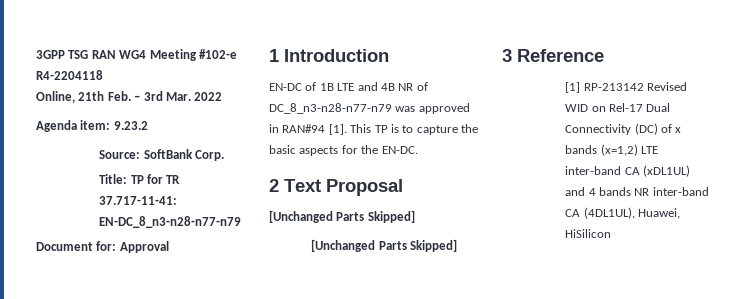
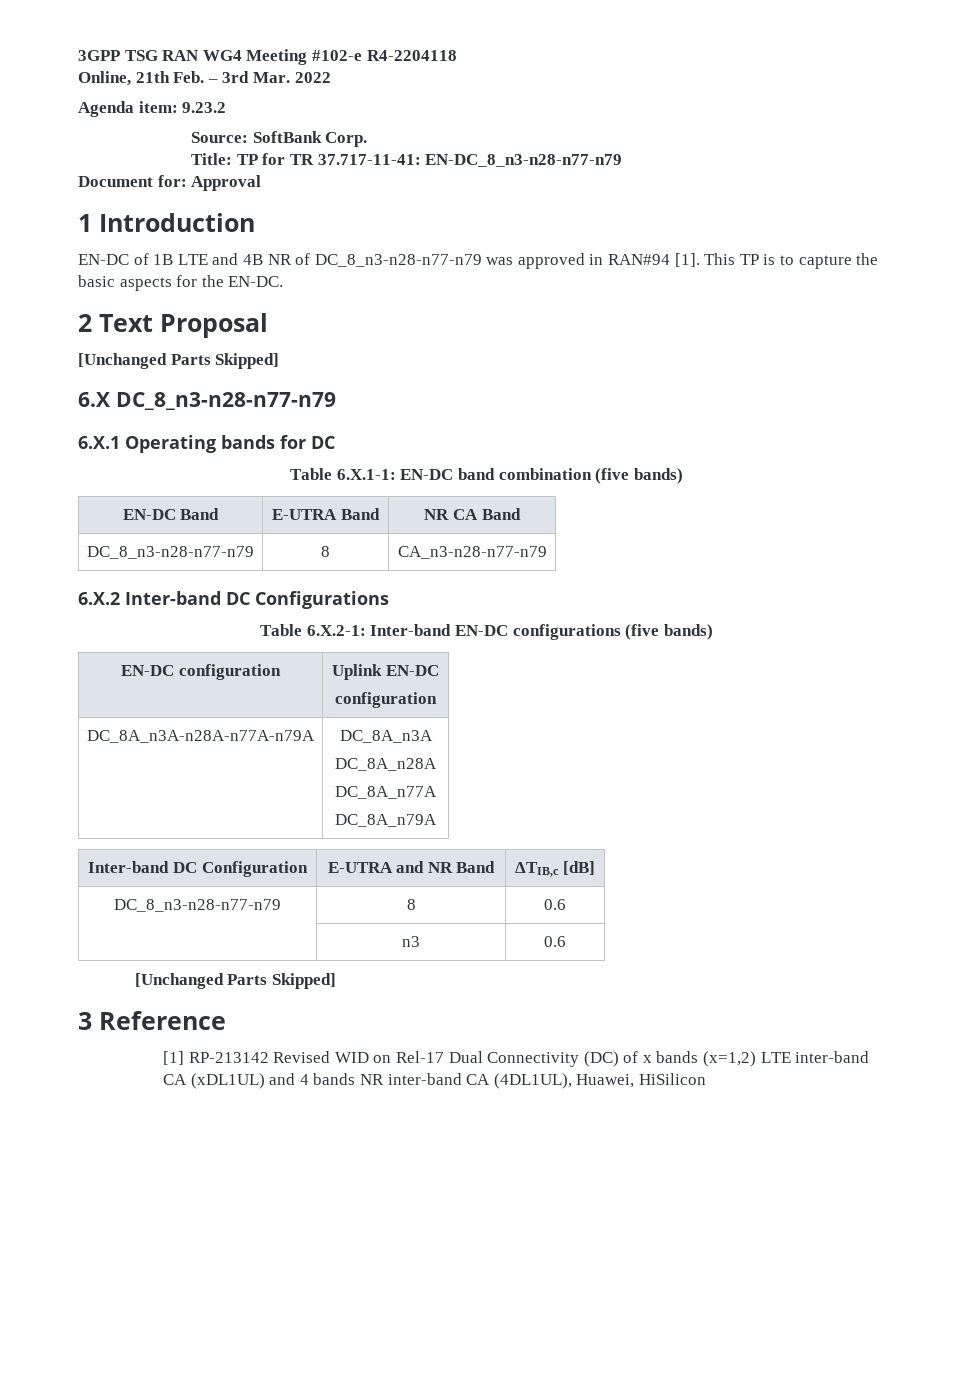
+ 6.X DC_8_n3-n28-n77-n79
+ 6.X.1 Operating bands for DC
+ Table 6.X.1-1: EN-DC band combination (five bands)
+ EN-DC Band | E-UTRA Band | NR CA Band
+ DC_8_n3-n28-n77-n79 | 8 | CA_n3-n28-n77-n79
+ 6.X.2 Inter-band DC Configurations
+ Table 6.X.2-1: Inter-band EN-DC configurations (five bands)
+ EN-DC configuration | Uplink EN-DC
+ configuration
+ DC_8A_n3A-n28A-n77A-n79A | DC_8A_n3A
+ DC_8A_n28A
+ DC_8A_n77A
+ DC_8A_n79A
+ Inter-band DC Configuration | E-UTRA and NR Band | ΔTIB,c [dB]
+ DC_8_n3-n28-n77-n79 | 8 | 0.6
+ | n3 | 0.6

